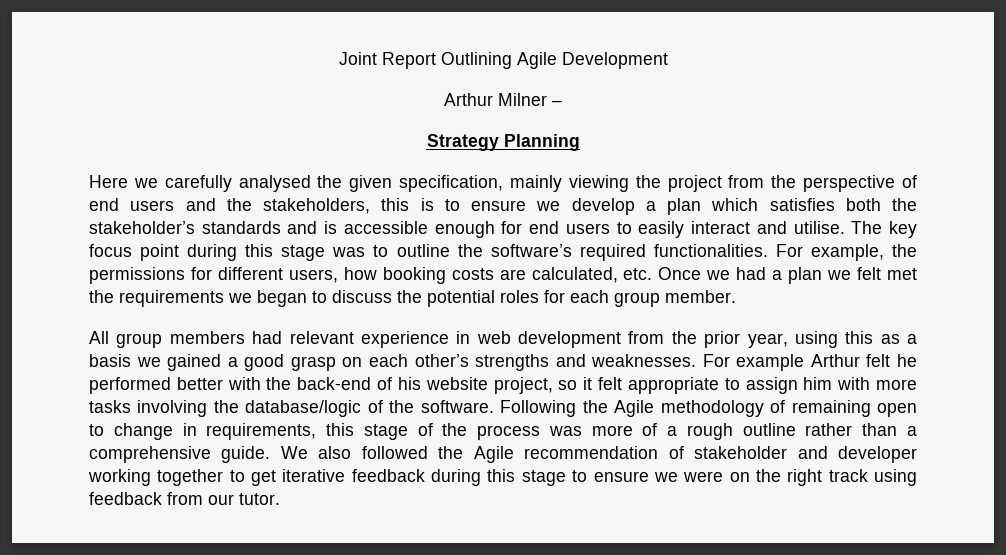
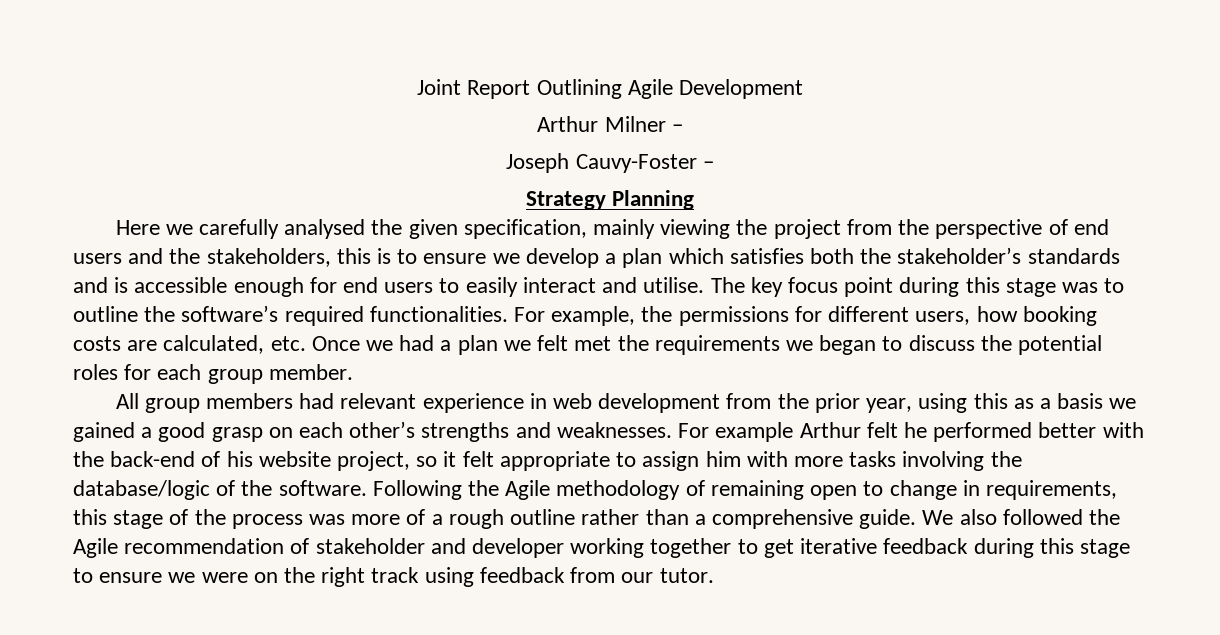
+ Joseph Cauvy-Foster –

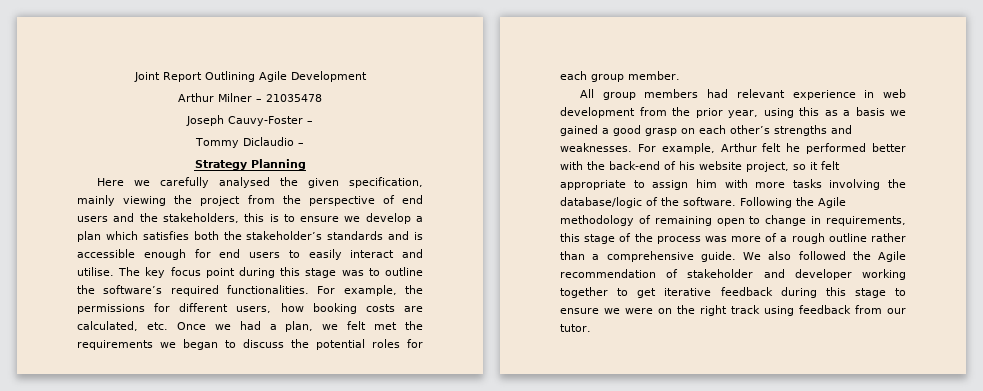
- Arthur Milner –
+ Arthur Milner – 21035478
+ Tommy Diclaudio –
- For example, the permissions for different users, how booking costs are calculated, etc. Once we had a plan we felt met the requirements we began to discuss the potential roles for each group member.
+ For example, the permissions for different users, how booking costs are calculated, etc. Once we had a plan, we felt met the requirements we began to discuss the potential roles for each group member.
- For example Arthur felt he performed better with the back-end of his website project, so it felt appropriate to assign him with more tasks involving the database/logic of the software.
+ For example, Arthur felt he performed better with the back-end of his website project, so it felt appropriate to assign him with more tasks involving the database/logic of the software.

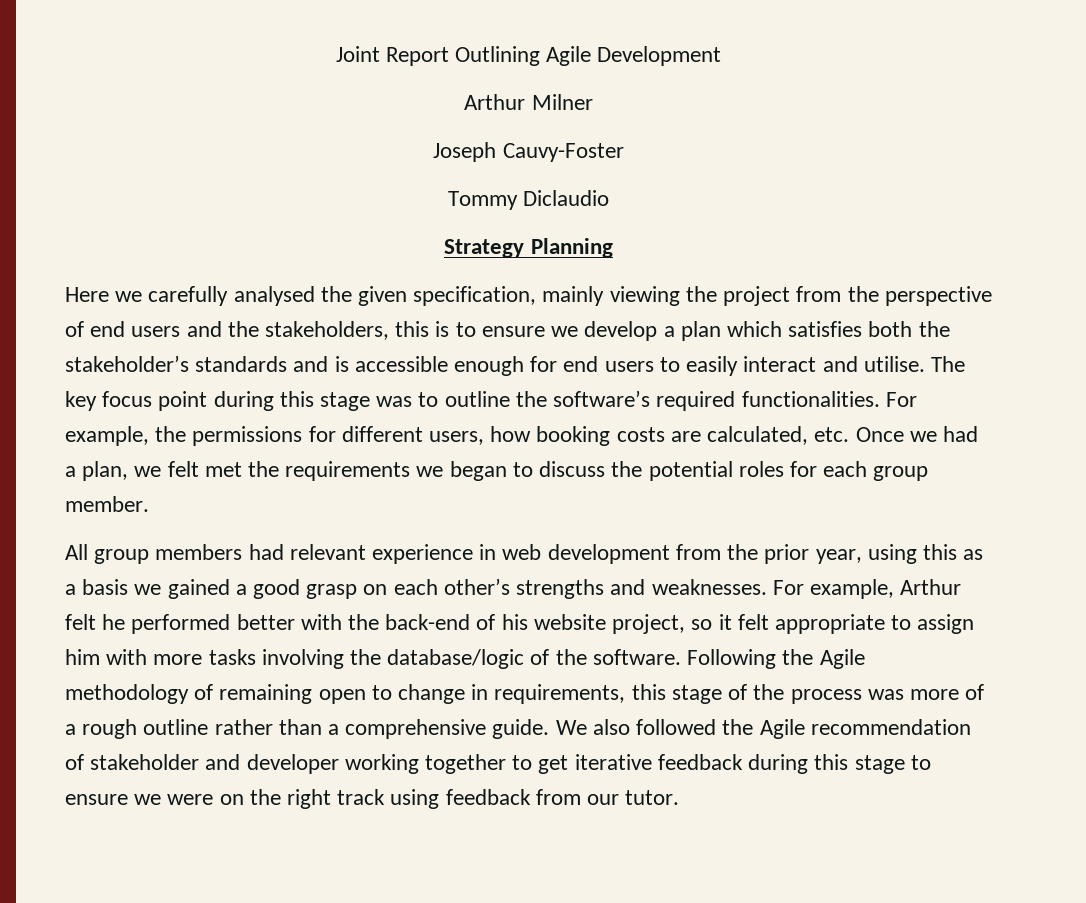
- Arthur Milner – 21035478
+ Arthur Milner
- Joseph Cauvy-Foster –
+ Joseph Cauvy-Foster
- Tommy Diclaudio –
+ Tommy Diclaudio

